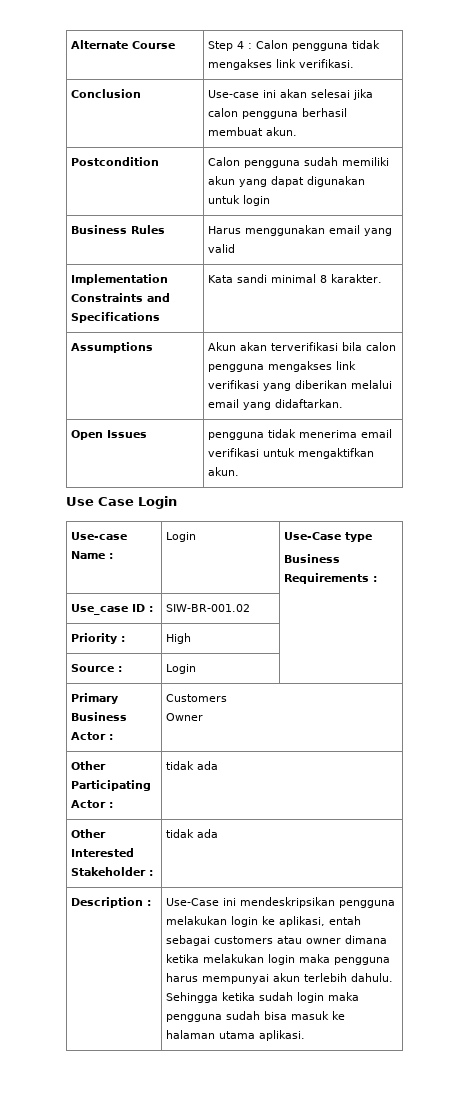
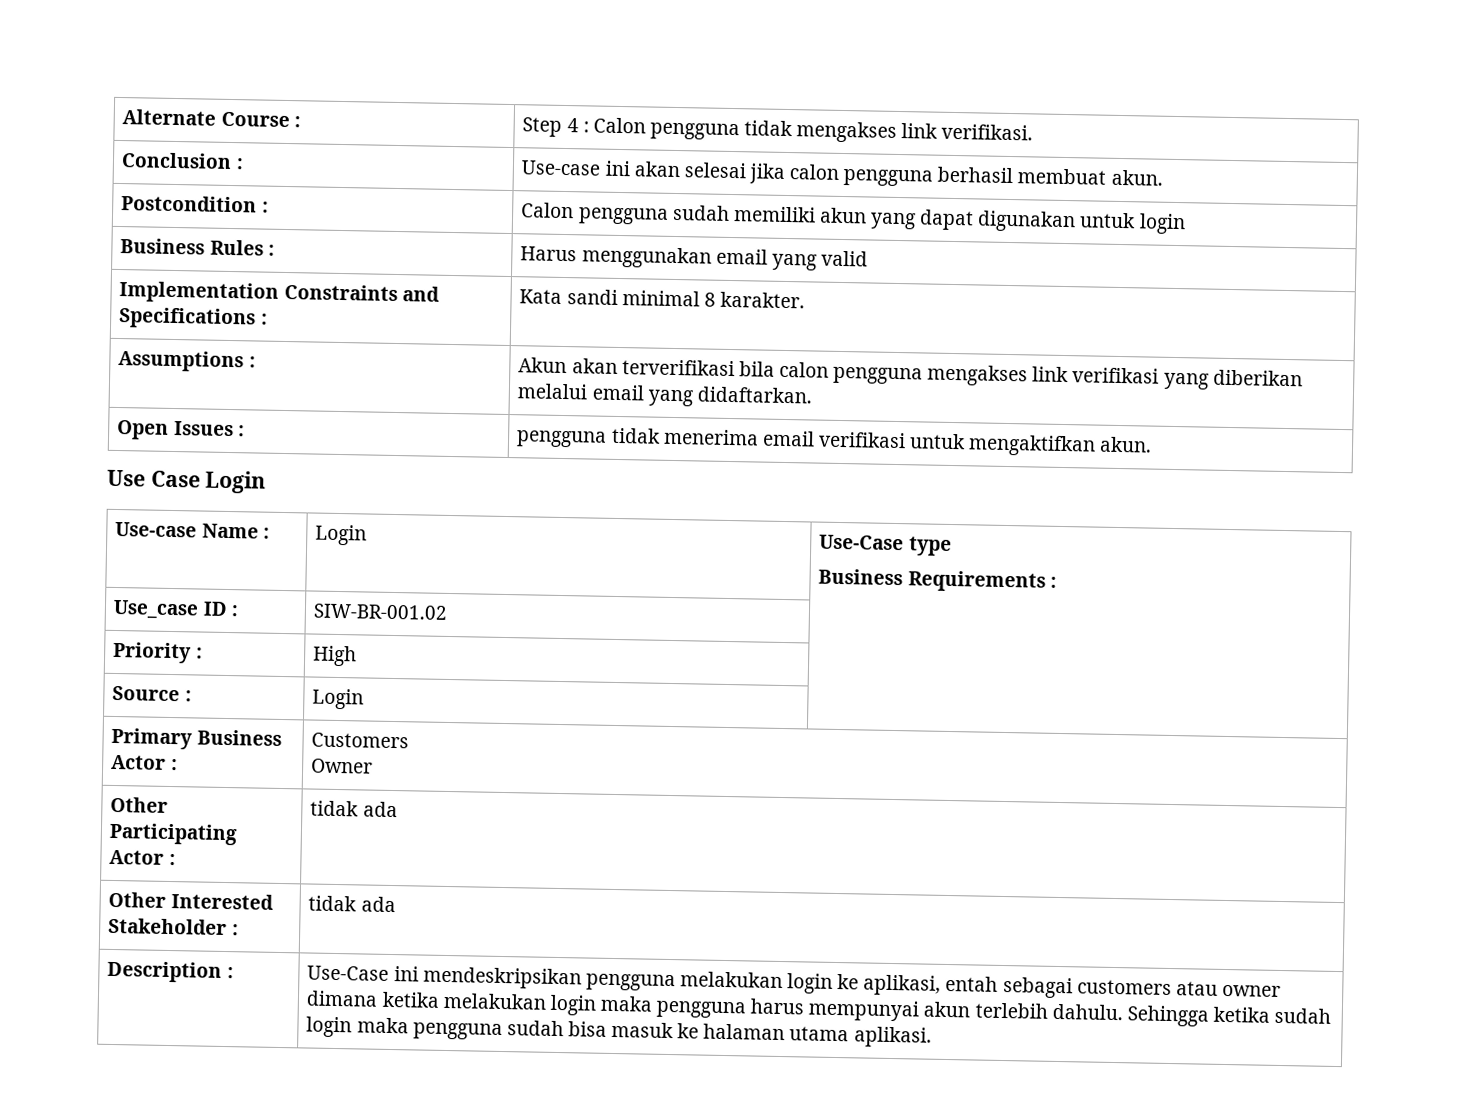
- Alternate Course | Step 4 : Calon pengguna tidak mengakses link verifikasi.
+ Alternate Course : | Step 4 : Calon pengguna tidak mengakses link verifikasi.
- Conclusion | Use-case ini akan selesai jika calon pengguna berhasil membuat akun.
+ Conclusion : | Use-case ini akan selesai jika calon pengguna berhasil membuat akun.
- Postcondition | Calon pengguna sudah memiliki akun yang dapat digunakan untuk login
+ Postcondition : | Calon pengguna sudah memiliki akun yang dapat digunakan untuk login
- Business Rules | Harus menggunakan email yang valid
+ Business Rules : | Harus menggunakan email yang valid
- Implementation Constraints and Specifications | Kata sandi minimal 8 karakter.
+ Implementation Constraints and Specifications : | Kata sandi minimal 8 karakter.
- Assumptions | Akun akan terverifikasi bila calon pengguna mengakses link verifikasi yang diberikan melalui email yang didaftarkan.
+ Assumptions : | Akun akan terverifikasi bila calon pengguna mengakses link verifikasi yang diberikan melalui email yang didaftarkan.
- Open Issues | pengguna tidak menerima email verifikasi untuk mengaktifkan akun.
+ Open Issues : | pengguna tidak menerima email verifikasi untuk mengaktifkan akun.

